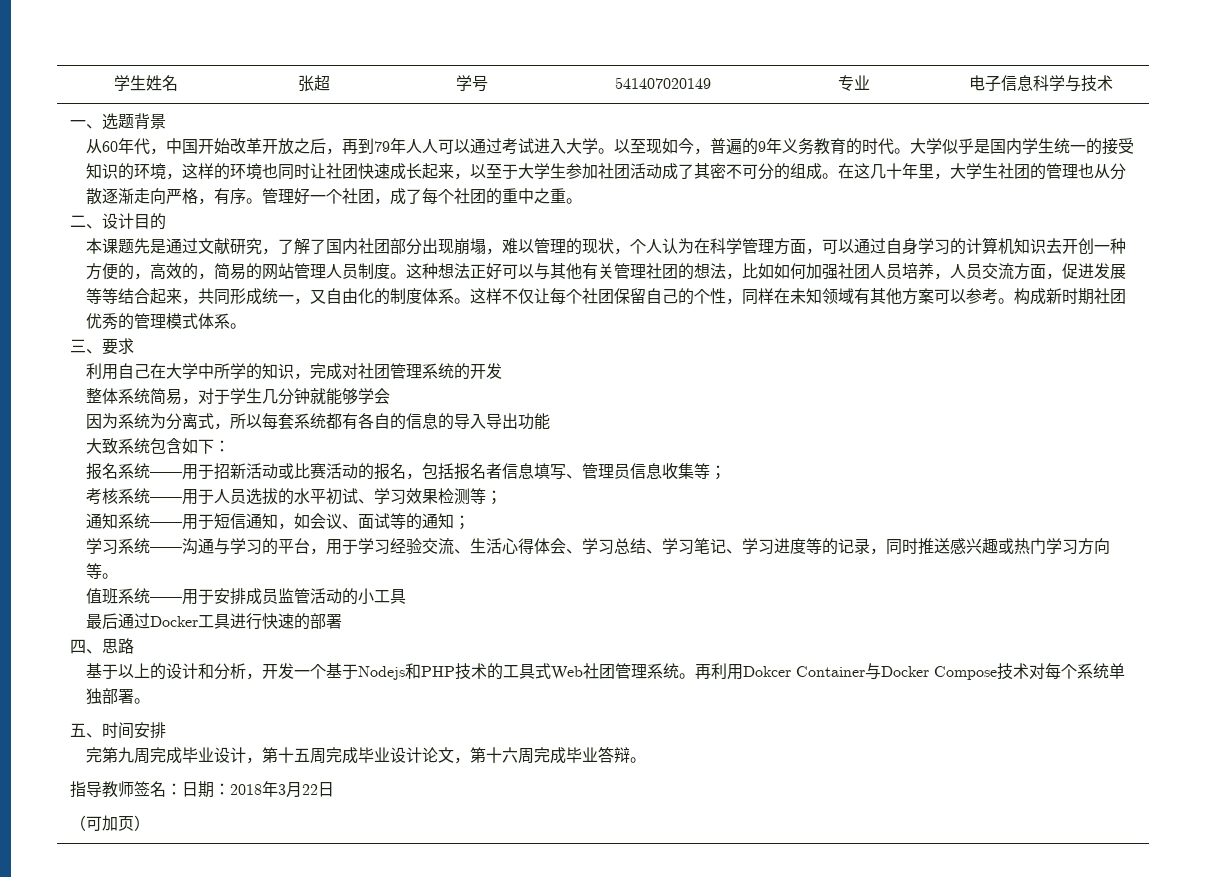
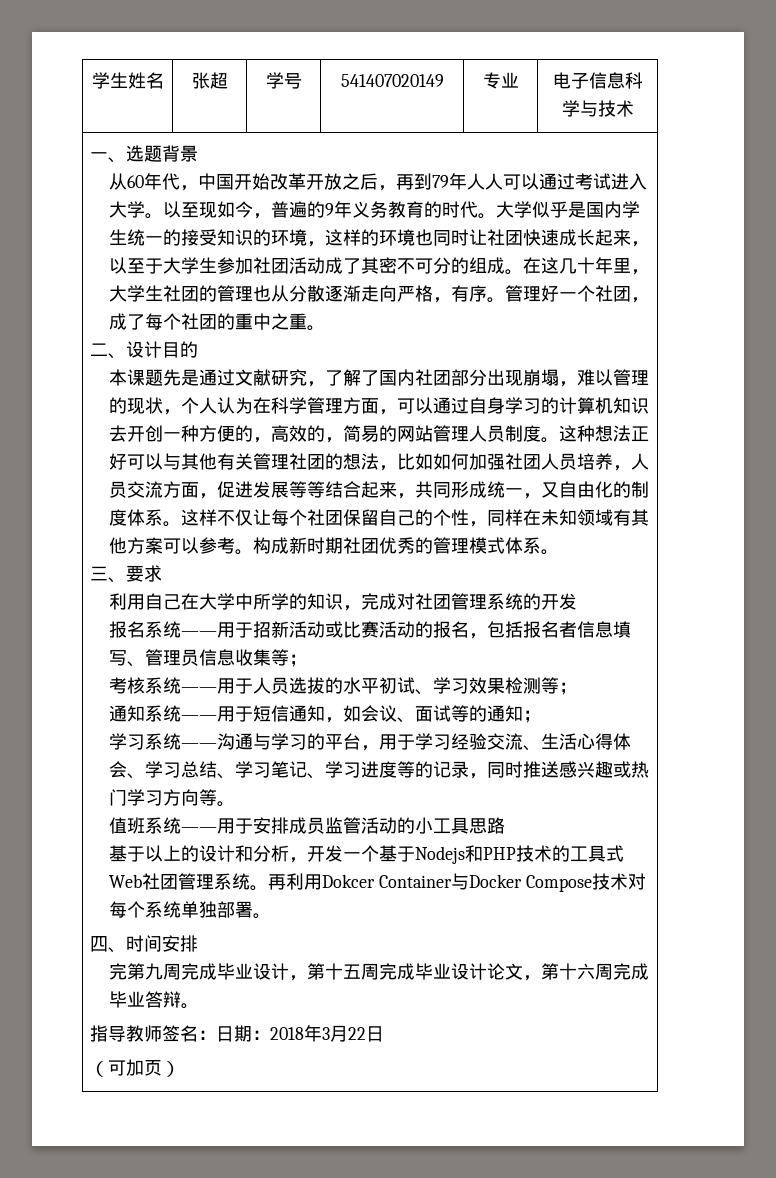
- 整体系统简易，对于学生几分钟就能够学会
- 因为系统为分离式，所以每套系统都有各自的信息的导入导出功能
- 大致系统包含如下：
- 值班系统——用于安排成员监管活动的小工具
- 最后通过Docker工具进行快速的部署
- 四、思路
+ 值班系统——用于安排成员监管活动的小工具思路
- 五、时间安排
+ 四、时间安排

